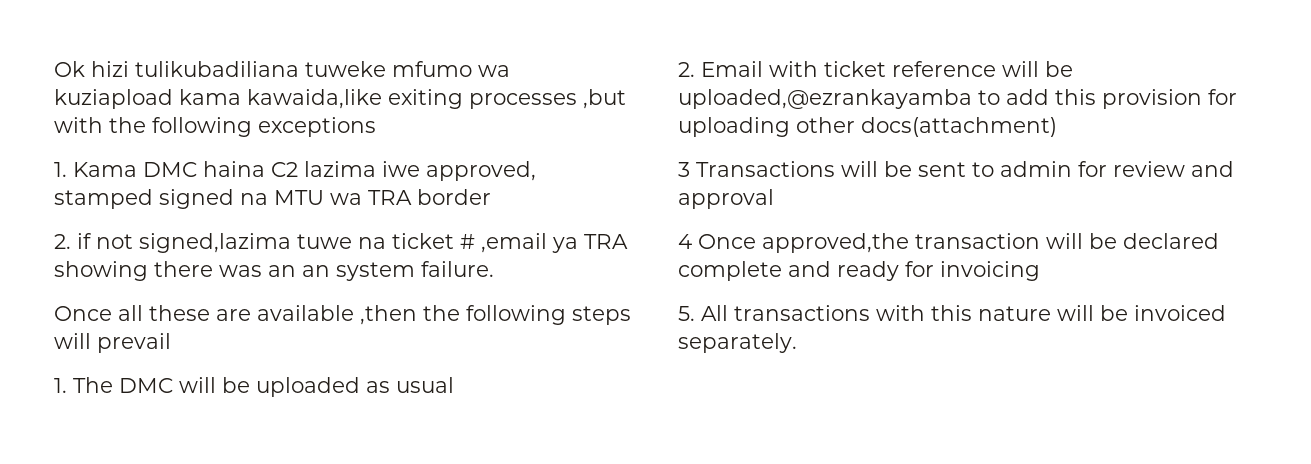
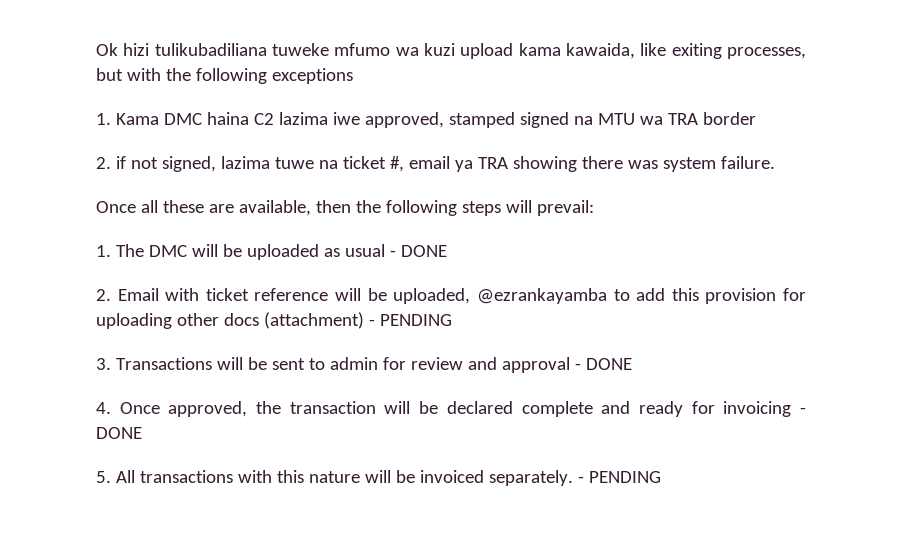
- Ok hizi tulikubadiliana tuweke mfumo wa kuziapload kama kawaida,like exiting processes ,but with the following exceptions
+ Ok hizi tulikubadiliana tuweke mfumo wa kuzi upload kama kawaida, like exiting processes, but with the following exceptions
- 2. if not signed,lazima tuwe na ticket # ,email ya TRA showing there was an an system failure.
+ 2. if not signed, lazima tuwe na ticket #, email ya TRA showing there was system failure.
- Once all these are available ,then the following steps will prevail
+ Once all these are available, then the following steps will prevail:
- 1. The DMC will be uploaded as usual
+ 1. The DMC will be uploaded as usual - DONE
- 2. Email with ticket reference will be uploaded,@ezrankayamba to add this provision for uploading other docs(attachment)
- 3 Transactions will be sent to admin for review and approval
- 4 Once approved,the transaction will be declared complete and ready for invoicing
+ 2. Email with ticket reference will be uploaded, @ezrankayamba to add this provision for uploading other docs (attachment) - PENDING
+ 3. Transactions will be sent to admin for review and approval - DONE
+ 4. Once approved, the transaction will be declared complete and ready for invoicing - DONE
- 5. All transactions with this nature will be invoiced separately.
+ 5. All transactions with this nature will be invoiced separately. - PENDING

